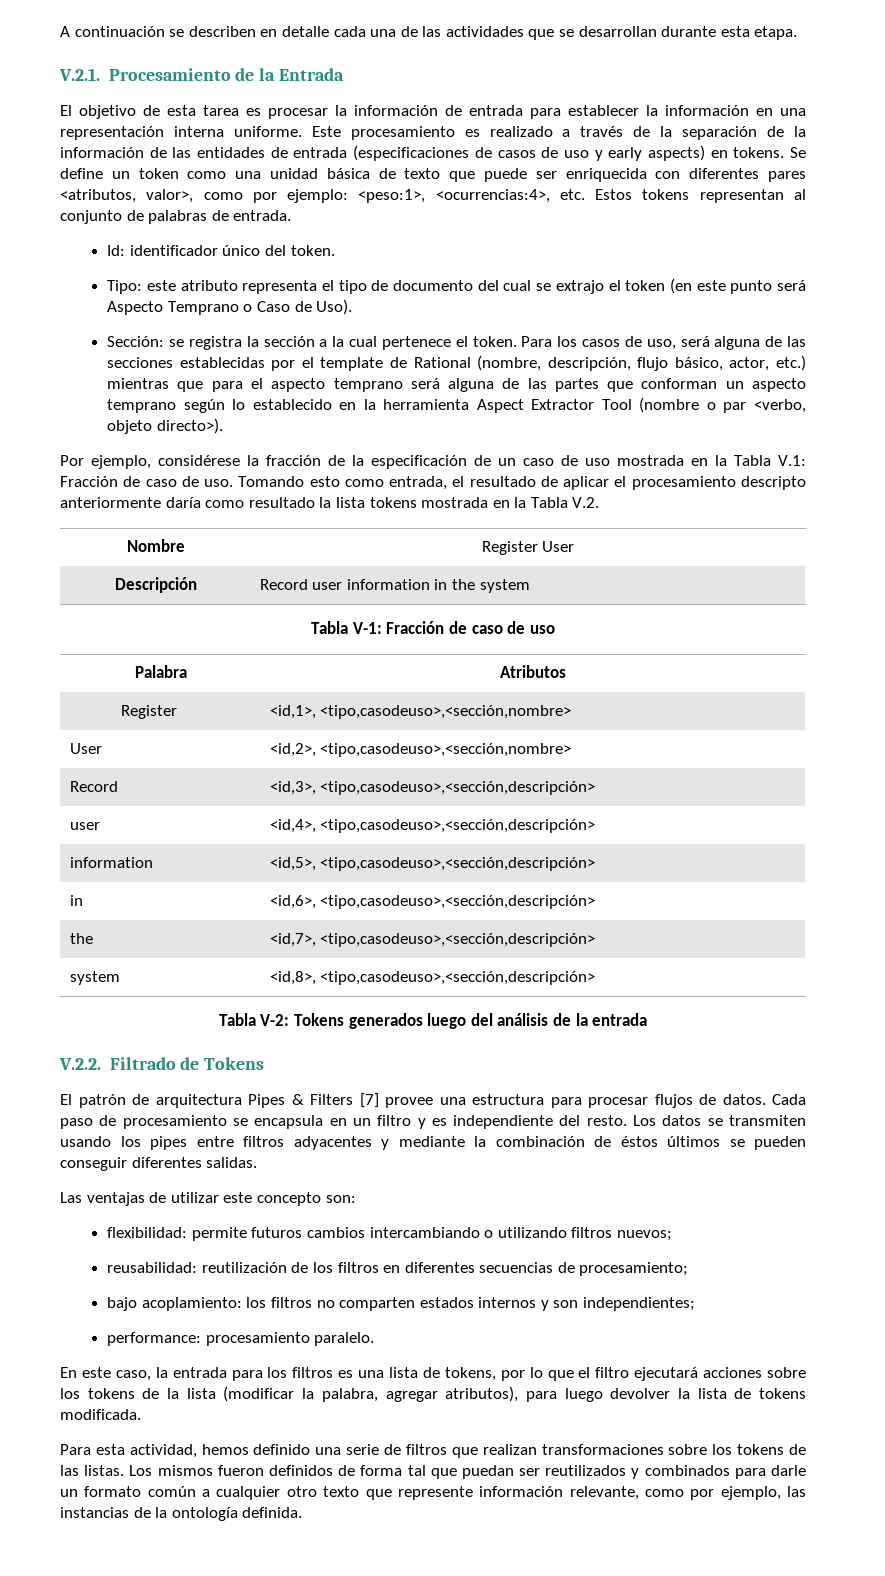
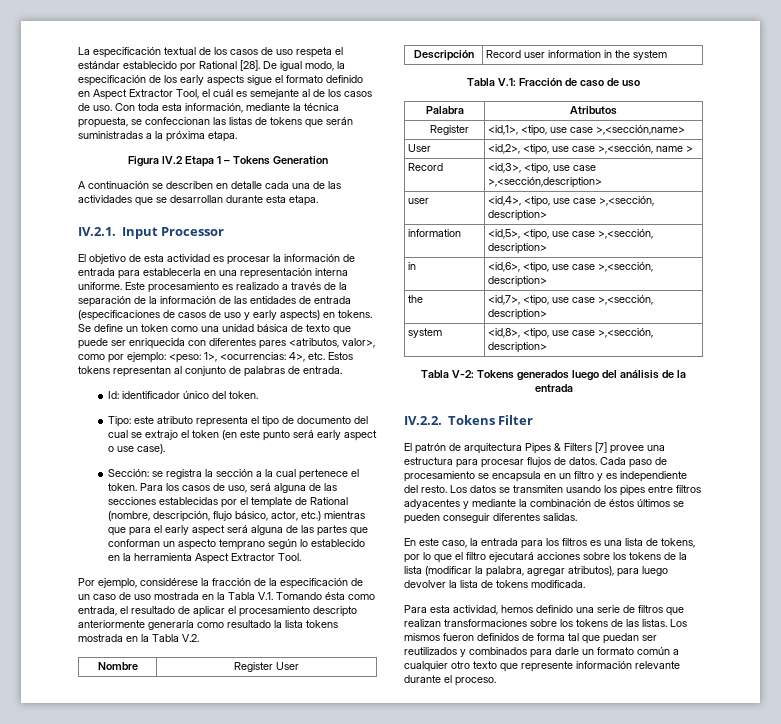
+ La especificación textual de los casos de uso respeta el estándar establecido por Rational [28]. De igual modo, la especificación de los early aspects sigue el formato definido en Aspect Extractor Tool, el cuál es semejante al de los casos de uso. Con toda esta información, mediante la técnica propuesta, se confeccionan las listas de tokens que serán suministradas a la próxima etapa.
+ Figura IV.2 Etapa 1 – Tokens Generation
- V.2.1. Procesamiento de la Entrada
+ IV.2.1. Input Processor
- El objetivo de esta tarea es procesar la información de entrada para establecer la información en una representación interna uniforme.
+ El objetivo de esta actividad es procesar la información de entrada para establecerla en una representación interna uniforme.
- Se define un token como una unidad básica de texto que puede ser enriquecida con diferentes pares <atributos, valor>, como por ejemplo: <peso:1>, <ocurrencias:4>, etc. Estos tokens representan al conjunto de palabras de entrada.
+ Se define un token como una unidad básica de texto que puede ser enriquecida con diferentes pares <atributos, valor>, como por ejemplo: <peso: 1>, <ocurrencias: 4>, etc. Estos tokens representan al conjunto de palabras de entrada.
- Tipo: este atributo representa el tipo de documento del cual se extrajo el token (en este punto será Aspecto Temprano o Caso de Uso).
+ Tipo: este atributo representa el tipo de documento del cual se extrajo el token (en este punto será early aspect o use case).
- Para los casos de uso, será alguna de las secciones establecidas por el template de Rational (nombre, descripción, flujo básico, actor, etc.) mientras que para el aspecto temprano será alguna de las partes que conforman un aspecto temprano según lo establecido en la herramienta Aspect Extractor Tool (nombre o par <verbo, objeto directo>).
+ Para los casos de uso, será alguna de las secciones establecidas por el template de Rational (nombre, descripción, flujo básico, actor, etc.) mientras que para el early aspect será alguna de las partes que conforman un aspecto temprano según lo establecido en la herramienta Aspect Extractor Tool.
- Por ejemplo, considérese la fracción de la especificación de un caso de uso mostrada en la Tabla V.1: Fracción de caso de uso. Tomando esto como entrada, el resultado de aplicar el procesamiento descripto anteriormente daría como resultado la lista tokens mostrada en la Tabla V.2.
+ Por ejemplo, considérese la fracción de la especificación de un caso de uso mostrada en la Tabla V.1. Tomando ésta como entrada, el resultado de aplicar el procesamiento descripto anteriormente generaría como resultado la lista tokens mostrada en la Tabla V.2.
- Tabla V-1: Fracción de caso de uso
+ Tabla V.1: Fracción de caso de uso
- Register | <id,1>, <tipo,casodeuso>,<sección,nombre>
- User | <id,2>, <tipo,casodeuso>,<sección,nombre>
- Record | <id,3>, <tipo,casodeuso>,<sección,descripción>
- user | <id,4>, <tipo,casodeuso>,<sección,descripción>
- information | <id,5>, <tipo,casodeuso>,<sección,descripción>
- in | <id,6>, <tipo,casodeuso>,<sección,descripción>
- the | <id,7>, <tipo,casodeuso>,<sección,descripción>
- system | <id,8>, <tipo,casodeuso>,<sección,descripción>
+ Register | <id,1>, <tipo, use case >,<sección,name>
+ User | <id,2>, <tipo, use case >,<sección, name >
+ Record | <id,3>, <tipo, use case >,<sección,description>
+ user | <id,4>, <tipo, use case >,<sección, description>
+ information | <id,5>, <tipo, use case >,<sección, description>
+ in | <id,6>, <tipo, use case >,<sección, description>
+ the | <id,7>, <tipo, use case >,<sección, description>
+ system | <id,8>, <tipo, use case >,<sección, description>
- V.2.2. Filtrado de Tokens
+ IV.2.2. Tokens Filter
- Las ventajas de utilizar este concepto son:
- flexibilidad: permite futuros cambios intercambiando o utilizando filtros nuevos;
- reusabilidad: reutilización de los filtros en diferentes secuencias de procesamiento;
- bajo acoplamiento: los filtros no comparten estados internos y son independientes;
- performance: procesamiento paralelo.
- Los mismos fueron definidos de forma tal que puedan ser reutilizados y combinados para darle un formato común a cualquier otro texto que represente información relevante, como por ejemplo, las instancias de la ontología definida.
+ Los mismos fueron definidos de forma tal que puedan ser reutilizados y combinados para darle un formato común a cualquier otro texto que represente información relevante durante el proceso.

